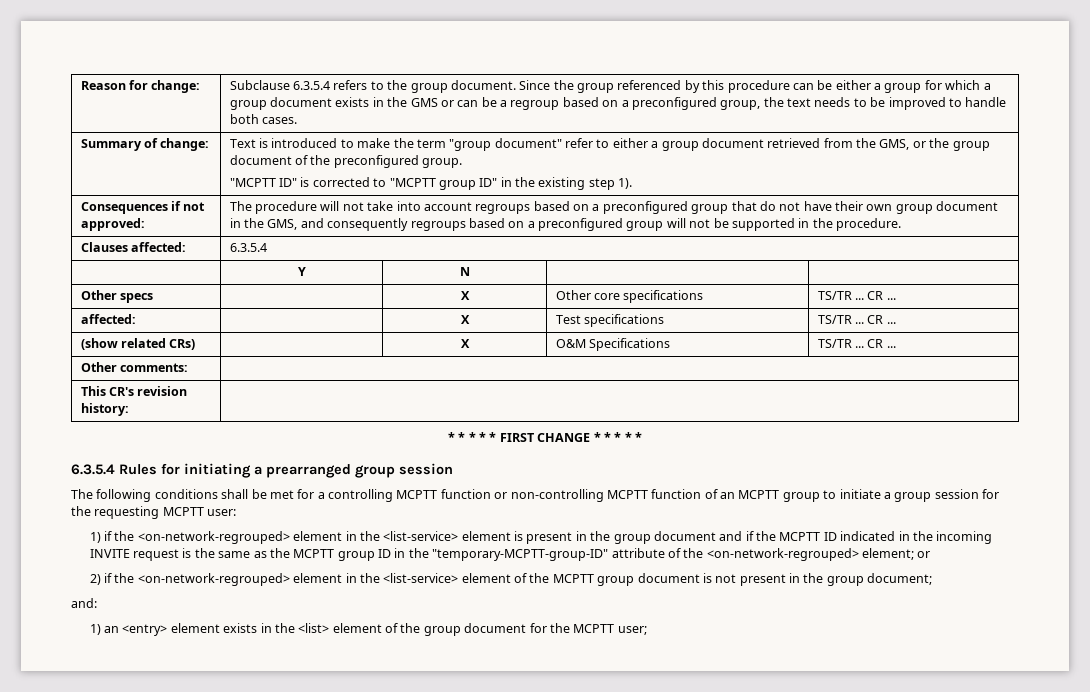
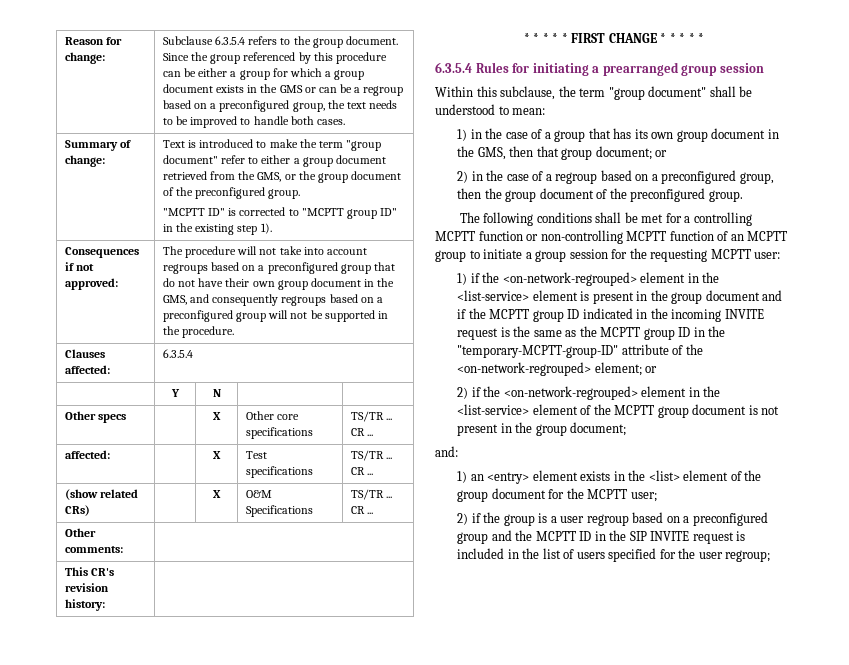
+ Within this subclause, the term "group document" shall be understood to mean:
+ 1) in the case of a group that has its own group document in the GMS, then that group document; or
+ 2) in the case of a regroup based on a preconfigured group, then the group document of the preconfigured group.
- 1) if the <on-network-regrouped> element in the <list-service> element is present in the group document and if the MCPTT ID indicated in the incoming INVITE request is the same as the MCPTT group ID in the "temporary-MCPTT-group-ID" attribute of the <on-network-regrouped> element; or
+ 1) if the <on-network-regrouped> element in the <list-service> element is present in the group document and if the MCPTT group ID indicated in the incoming INVITE request is the same as the MCPTT group ID in the "temporary-MCPTT-group-ID" attribute of the <on-network-regrouped> element; or
+ 2) if the group is a user regroup based on a preconfigured group and the MCPTT ID in the SIP INVITE request is included in the list of users specified for the user regroup;

